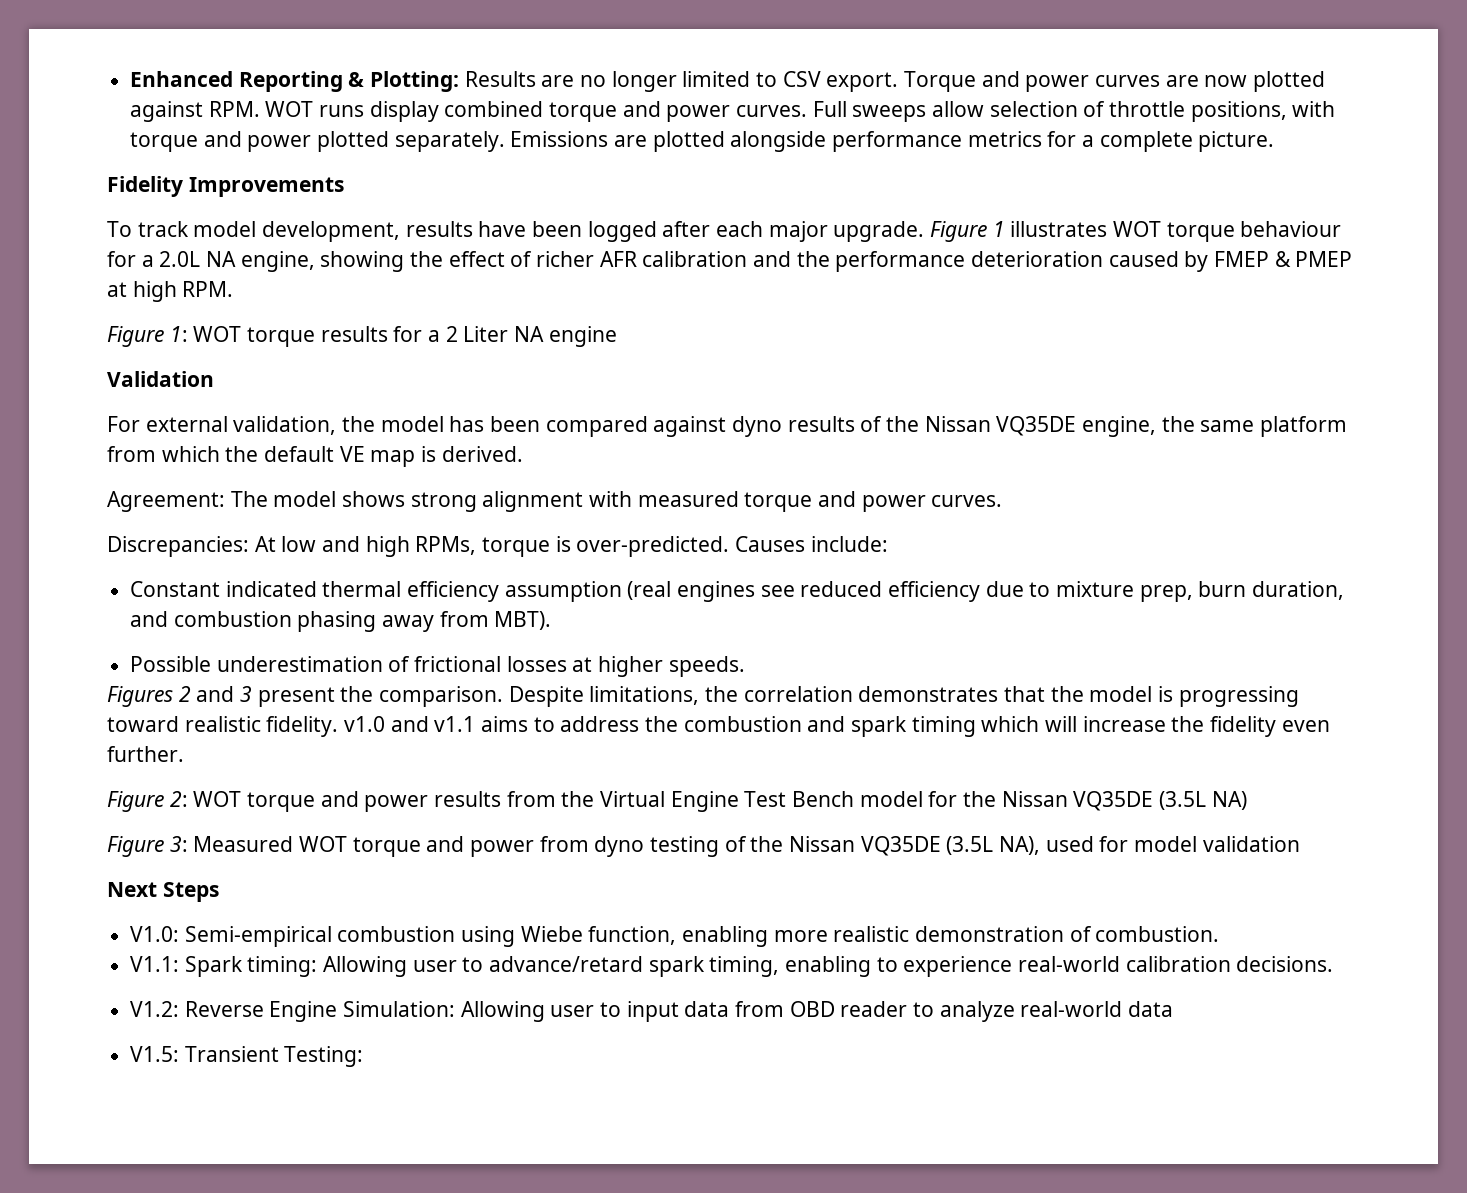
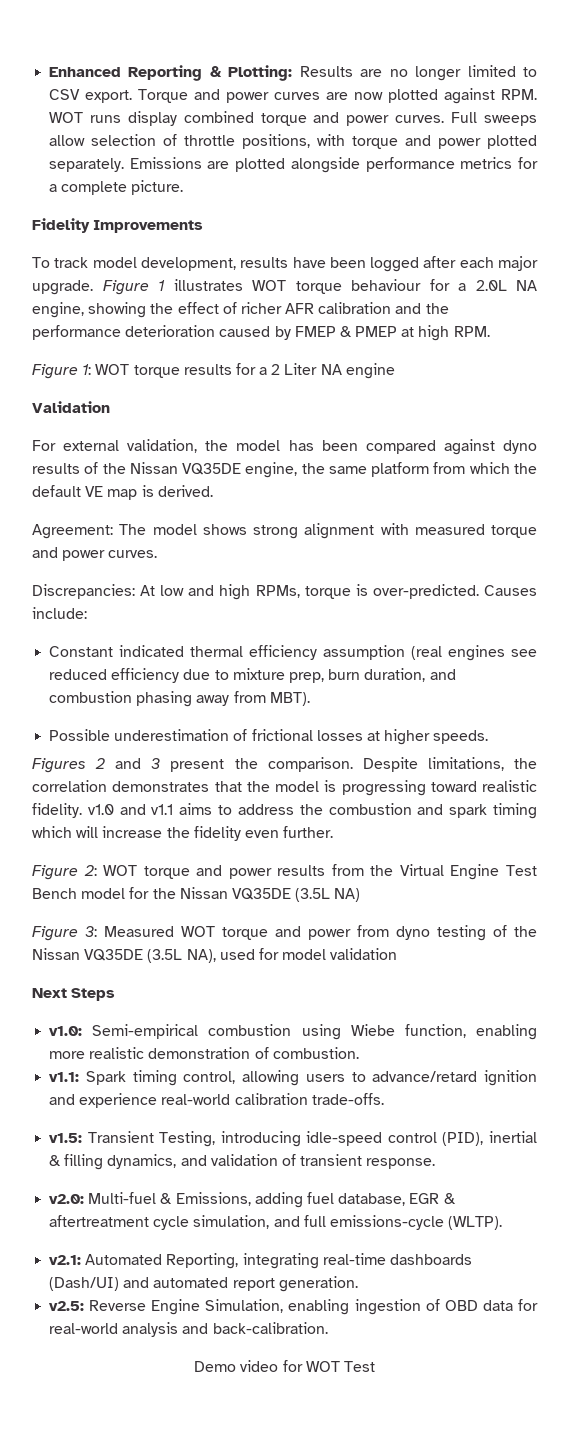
- V1.0: Semi-empirical combustion using Wiebe function, enabling more realistic demonstration of combustion.
+ v1.0: Semi-empirical combustion using Wiebe function, enabling more realistic demonstration of combustion.
- V1.1: Spark timing: Allowing user to advance/retard spark timing, enabling to experience real-world calibration decisions.
- V1.2: Reverse Engine Simulation: Allowing user to input data from OBD reader to analyze real-world data
- V1.5: Transient Testing:
+ v1.1: Spark timing control, allowing users to advance/retard ignition and experience real-world calibration trade-offs.
+ v1.5: Transient Testing, introducing idle-speed control (PID), inertial & filling dynamics, and validation of transient response.
+ v2.0: Multi-fuel & Emissions, adding fuel database, EGR & aftertreatment cycle simulation, and full emissions-cycle (WLTP).
+ v2.1: Automated Reporting, integrating real-time dashboards (Dash/UI) and automated report generation.
+ v2.5: Reverse Engine Simulation, enabling ingestion of OBD data for real-world analysis and back-calibration.
+ Demo video for WOT Test

